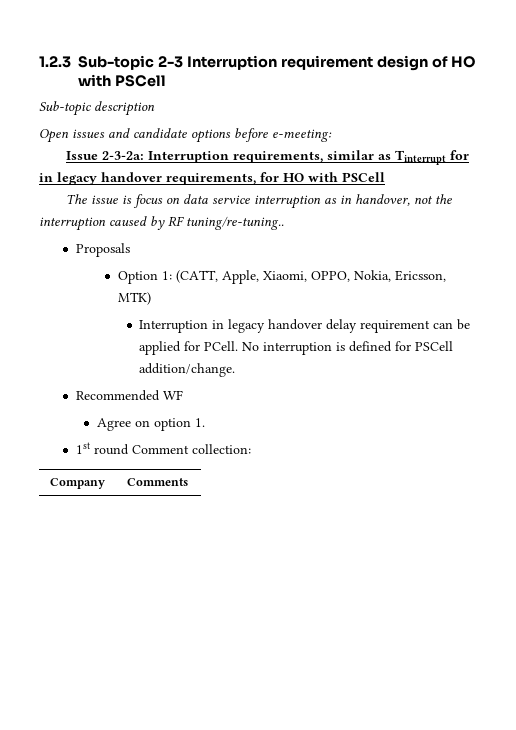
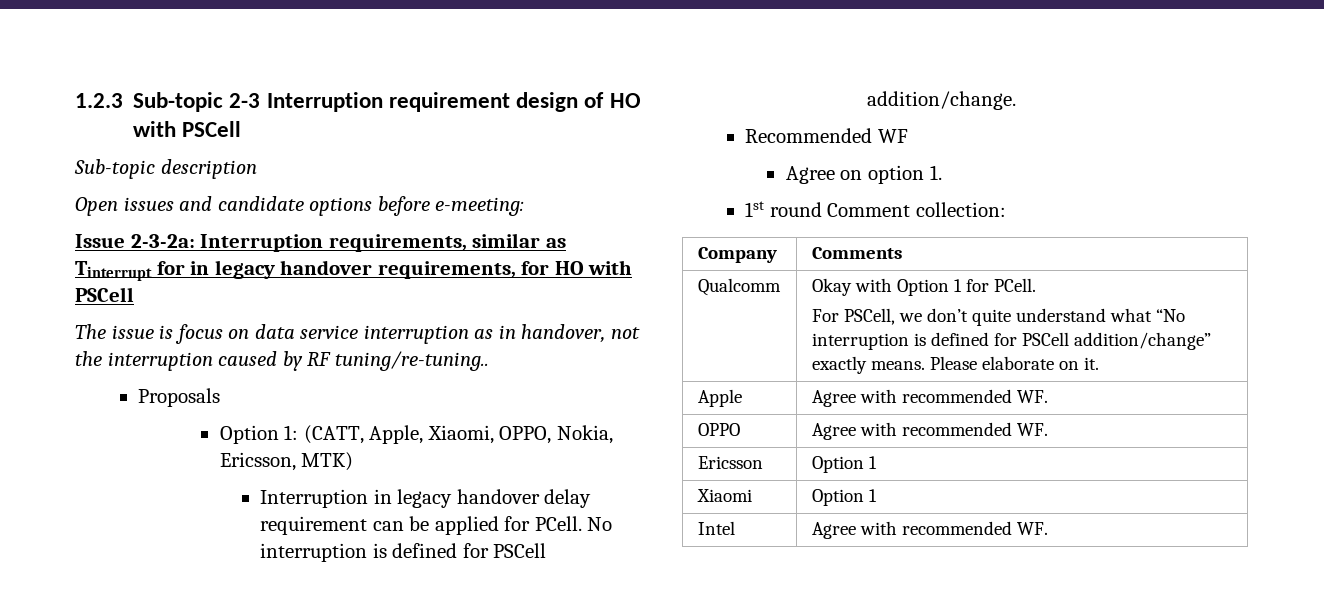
+ Qualcomm | Okay with Option 1 for PCell.
+ For PSCell, we don’t quite understand what “No interruption is defined for PSCell addition/change” exactly means. Please elaborate on it.
+ Apple | Agree with recommended WF.
+ OPPO | Agree with recommended WF.
+ Ericsson | Option 1
+ Xiaomi | Option 1
+ Intel | Agree with recommended WF.

